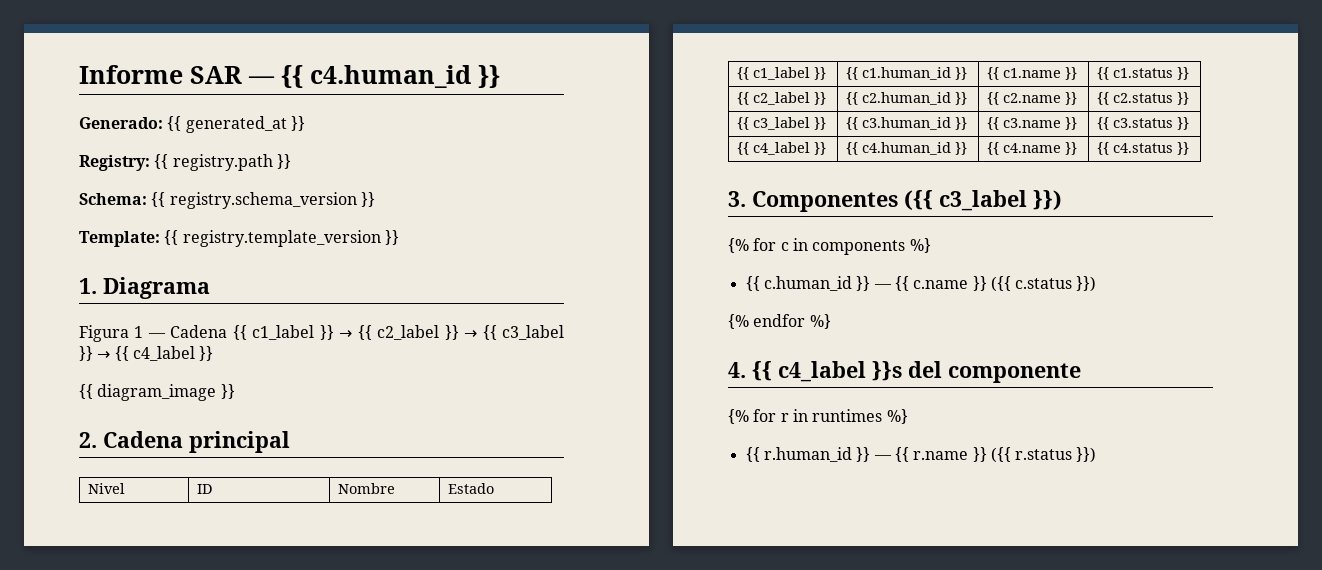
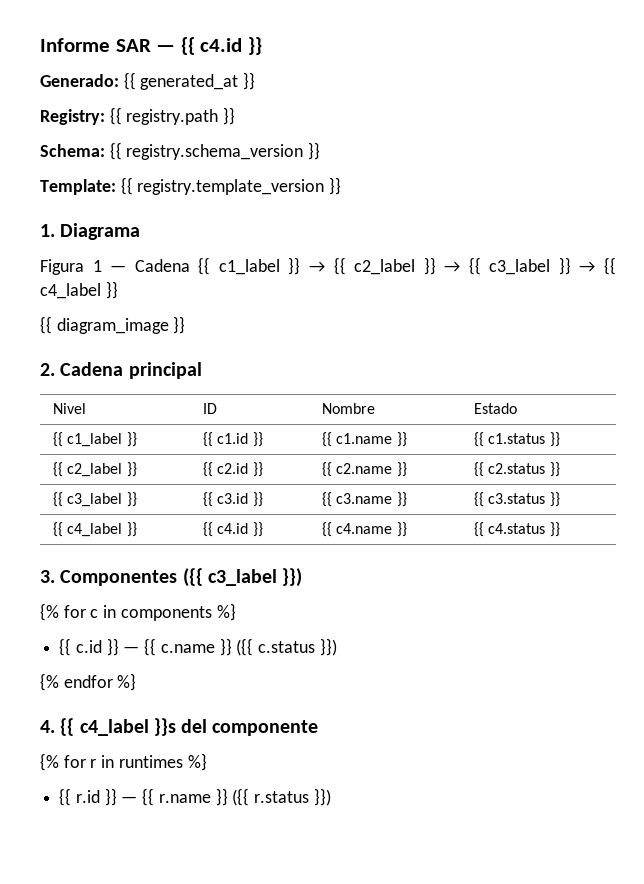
- Informe SAR — {{ c4.human_id }}
+ Informe SAR — {{ c4.id }}
- {{ c1_label }} | {{ c1.human_id }} | {{ c1.name }} | {{ c1.status }}
+ {{ c1_label }} | {{ c1.id }} | {{ c1.name }} | {{ c1.status }}
- {{ c2_label }} | {{ c2.human_id }} | {{ c2.name }} | {{ c2.status }}
+ {{ c2_label }} | {{ c2.id }} | {{ c2.name }} | {{ c2.status }}
- {{ c3_label }} | {{ c3.human_id }} | {{ c3.name }} | {{ c3.status }}
+ {{ c3_label }} | {{ c3.id }} | {{ c3.name }} | {{ c3.status }}
- {{ c4_label }} | {{ c4.human_id }} | {{ c4.name }} | {{ c4.status }}
+ {{ c4_label }} | {{ c4.id }} | {{ c4.name }} | {{ c4.status }}
- {{ c.human_id }} — {{ c.name }} ({{ c.status }})
+ {{ c.id }} — {{ c.name }} ({{ c.status }})
- {{ r.human_id }} — {{ r.name }} ({{ r.status }})
+ {{ r.id }} — {{ r.name }} ({{ r.status }})

